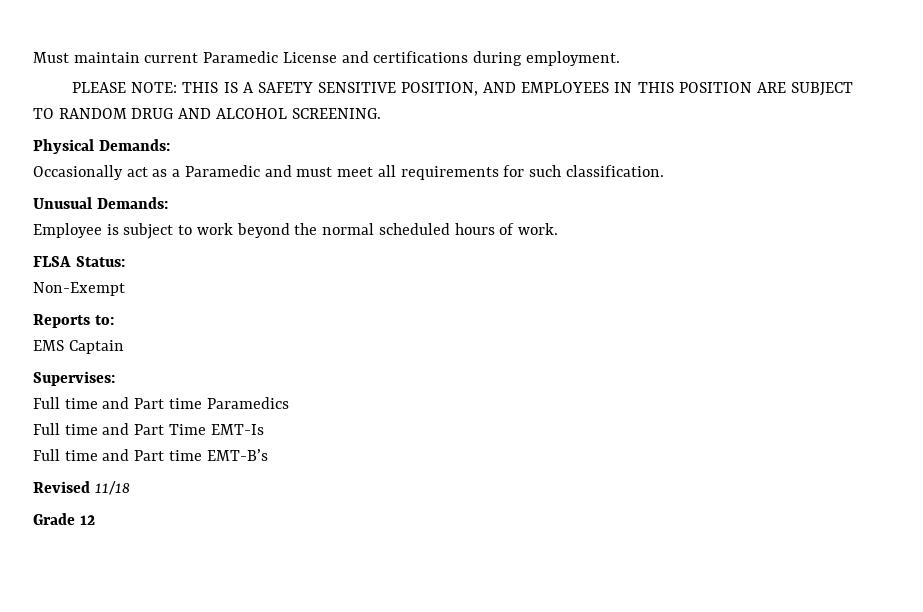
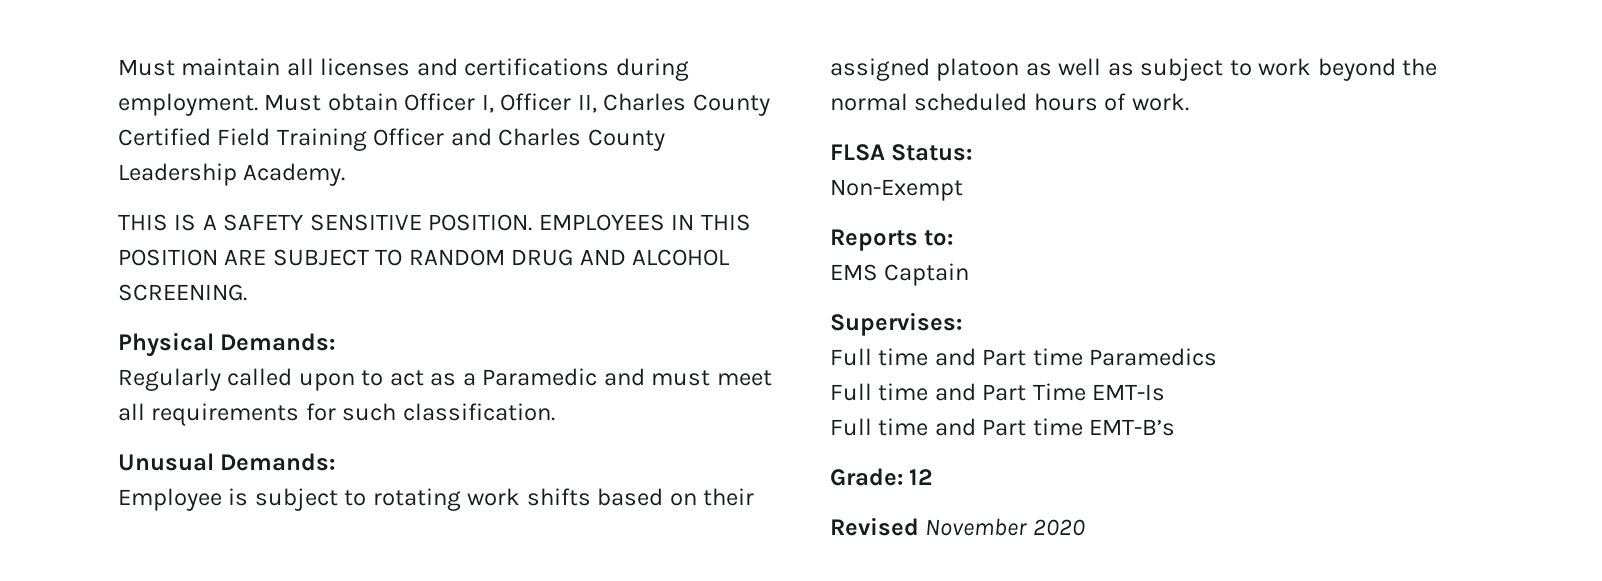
- Must maintain current Paramedic License and certifications during employment.
- PLEASE NOTE: THIS IS A SAFETY SENSITIVE POSITION, AND EMPLOYEES IN THIS POSITION ARE SUBJECT TO RANDOM DRUG AND ALCOHOL SCREENING.
+ Must maintain all licenses and certifications during employment. Must obtain Officer I, Officer II, Charles County Certified Field Training Officer and Charles County Leadership Academy.
+ THIS IS A SAFETY SENSITIVE POSITION. EMPLOYEES IN THIS POSITION ARE SUBJECT TO RANDOM DRUG AND ALCOHOL SCREENING.
- Occasionally act as a Paramedic and must meet all requirements for such classification.
+ Regularly called upon to act as a Paramedic and must meet all requirements for such classification.
- Employee is subject to work beyond the normal scheduled hours of work.
+ Employee is subject to rotating work shifts based on their assigned platoon as well as subject to work beyond the normal scheduled hours of work.
+ Grade: 12
- Revised 11/18
- Grade 12
+ Revised November 2020

